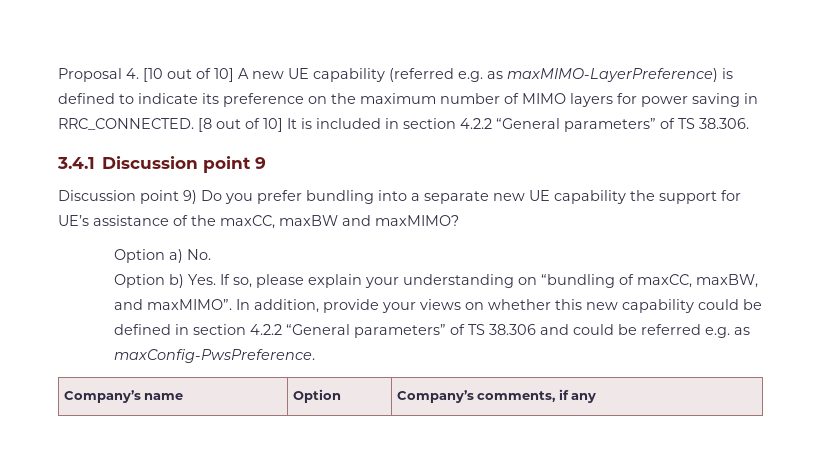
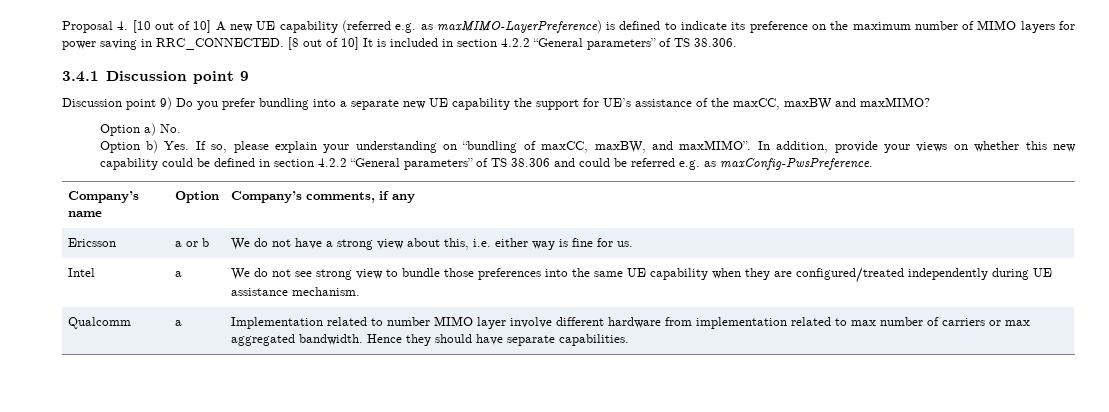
+ Ericsson | a or b | We do not have a strong view about this, i.e. either way is fine for us.
+ Intel | a | We do not see strong view to bundle those preferences into the same UE capability when they are configured/treated independently during UE assistance mechanism.
+ Qualcomm | a | Implementation related to number MIMO layer involve different hardware from implementation related to max number of carriers or max aggregated bandwidth. Hence they should have separate capabilities.

